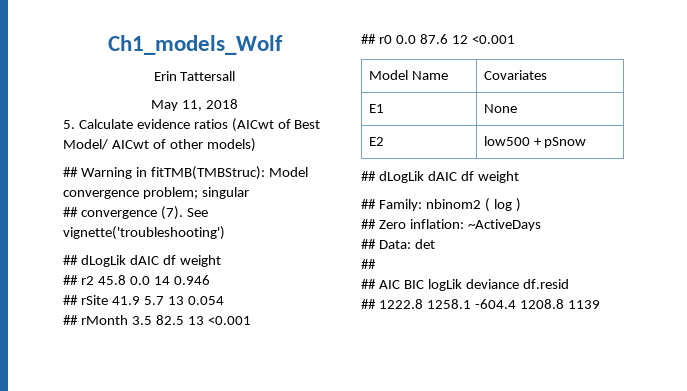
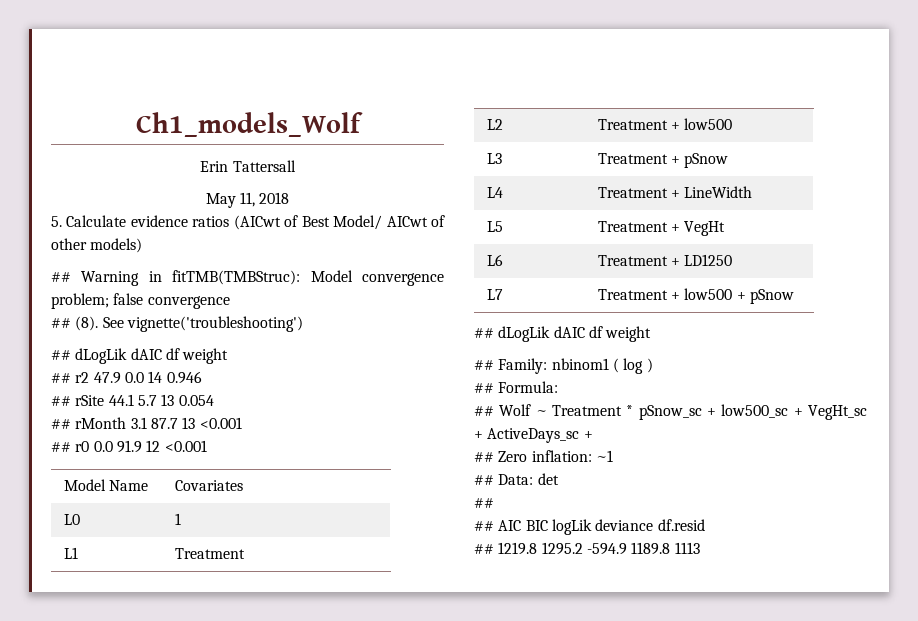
- ## Warning in fitTMB(TMBStruc): Model convergence problem; singular
- ## convergence (7).
+ ## Warning in fitTMB(TMBStruc): Model convergence problem; false convergence
+ ## (8).
- ## r2 45.8 0.0 14 0.946
+ ## r2 47.9 0.0 14 0.946
- ## rSite 41.9 5.7 13 0.054
+ ## rSite 44.1 5.7 13 0.054
- ## rMonth 3.5 82.5 13 <0.001
+ ## rMonth 3.1 87.7 13 <0.001
- ## r0 0.0 87.6 12 <0.001
+ ## r0 0.0 91.9 12 <0.001
- E1 | None
- E2 | low500 + pSnow
+ L0 | 1
+ L1 | Treatment
+ L2 | Treatment + low500
+ L3 | Treatment + pSnow
+ L4 | Treatment + LineWidth
+ L5 | Treatment + VegHt
+ L6 | Treatment + LD1250
+ L7 | Treatment + low500 + pSnow
- ## Family: nbinom2 ( log )
+ ## Family: nbinom1 ( log )
+ ## Formula:
+ ## Wolf ~ Treatment * pSnow_sc + low500_sc + VegHt_sc + ActiveDays_sc +
- ## Zero inflation: ~ActiveDays
+ ## Zero inflation: ~1
- ## 1222.8 1258.1 -604.4 1208.8 1139
+ ## 1219.8 1295.2 -594.9 1189.8 1113

